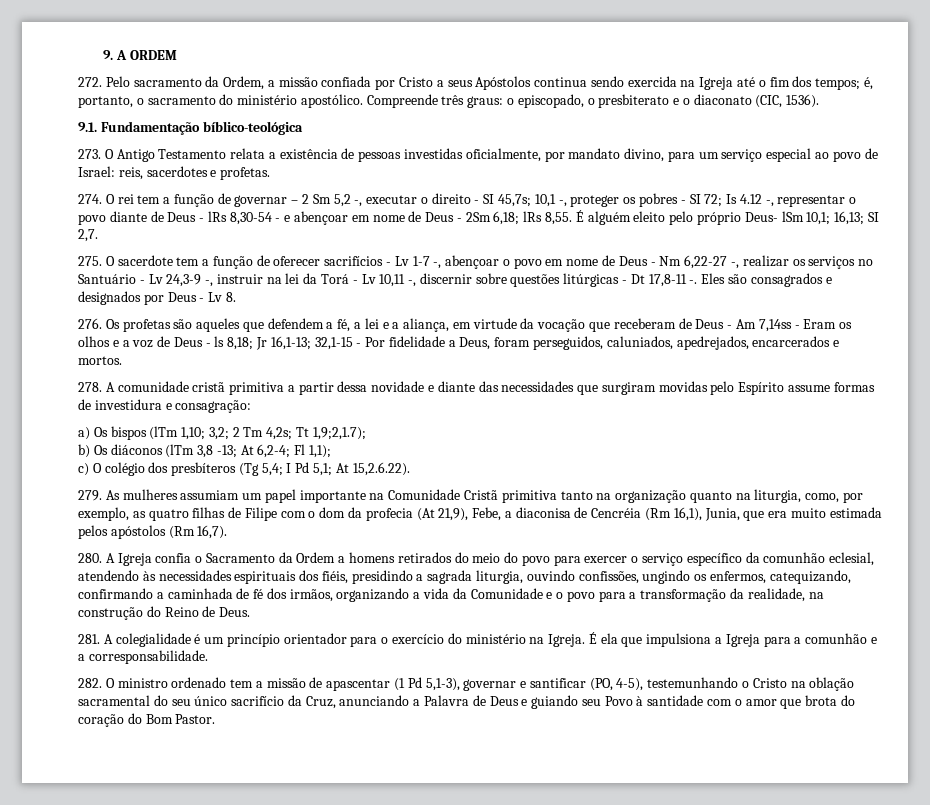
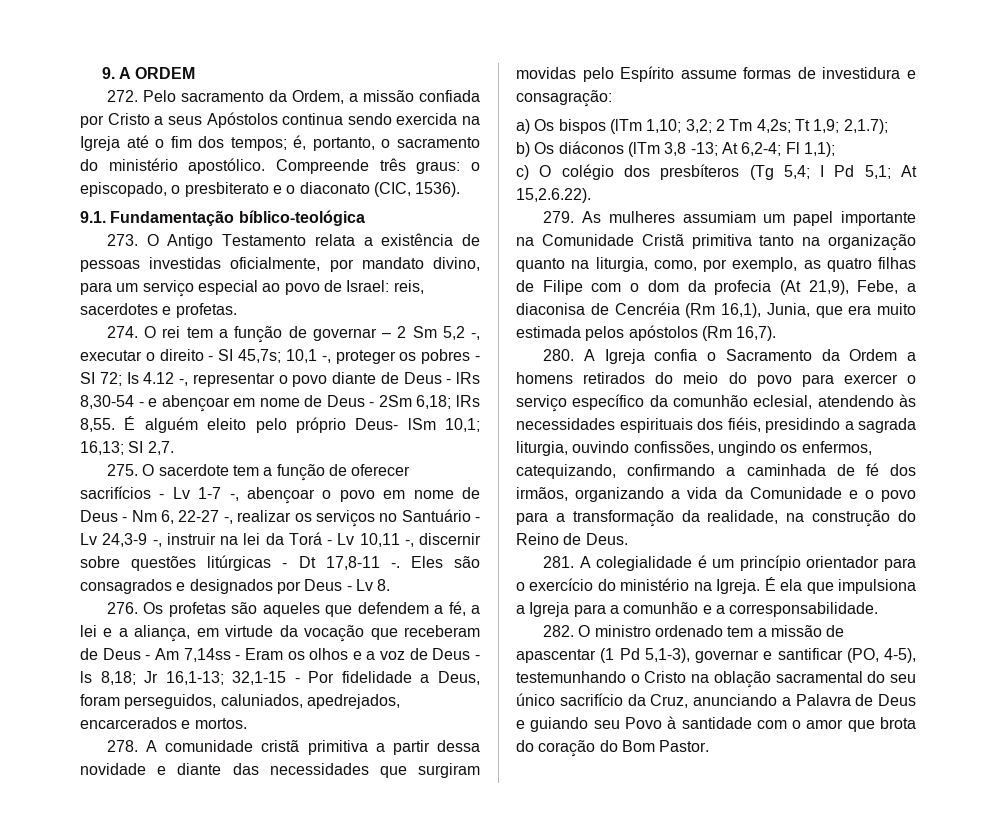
- 275. O sacerdote tem a função de oferecer sacrifícios - Lv 1-7 -, abençoar o povo em nome de Deus - Nm 6,22-27 -, realizar os serviços no Santuário - Lv 24,3-9 -, instruir na lei da Torá - Lv 10,11 -, discernir sobre questões litúrgicas - Dt 17,8-11 -.
+ 275. O sacerdote tem a função de oferecer sacrifícios - Lv 1-7 -, abençoar o povo em nome de Deus - Nm 6, 22-27 -, realizar os serviços no Santuário - Lv 24,3-9 -, instruir na lei da Torá - Lv 10,11 -, discernir sobre questões litúrgicas - Dt 17,8-11 -.
- a) Os bispos (lTm 1,10; 3,2; 2 Tm 4,2s; Tt 1,9;2,1.7);
+ a) Os bispos (lTm 1,10; 3,2; 2 Tm 4,2s; Tt 1,9; 2,1.7);

